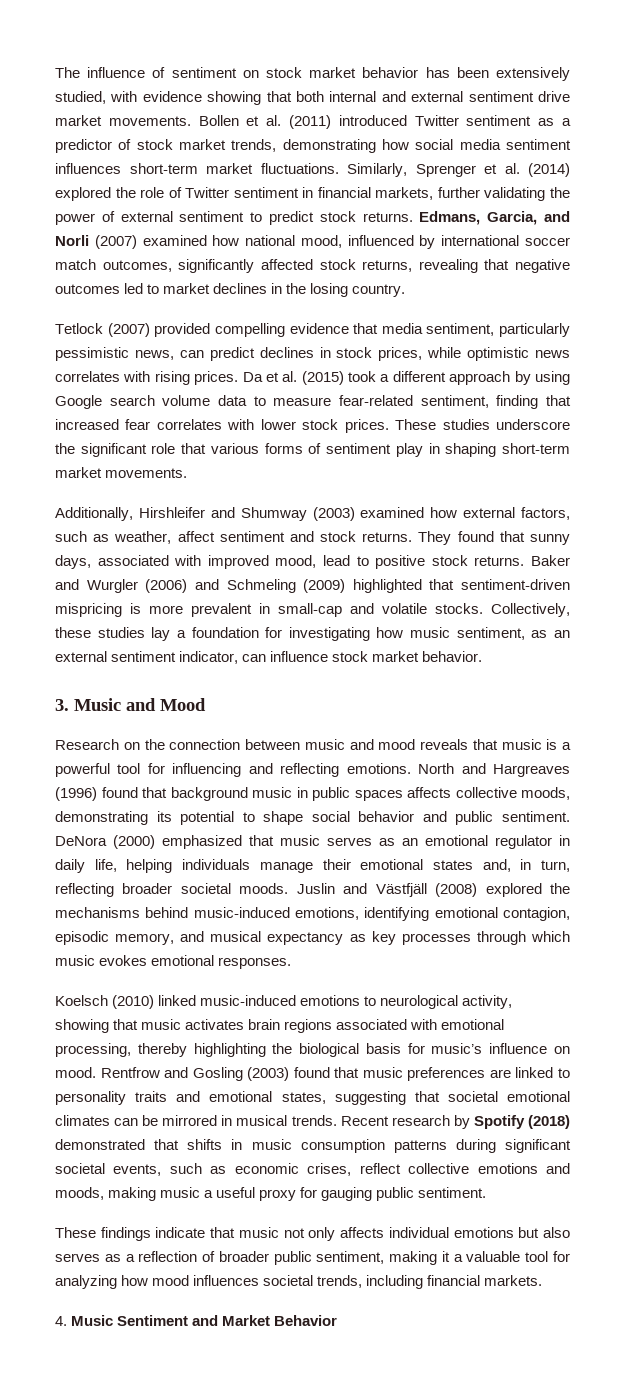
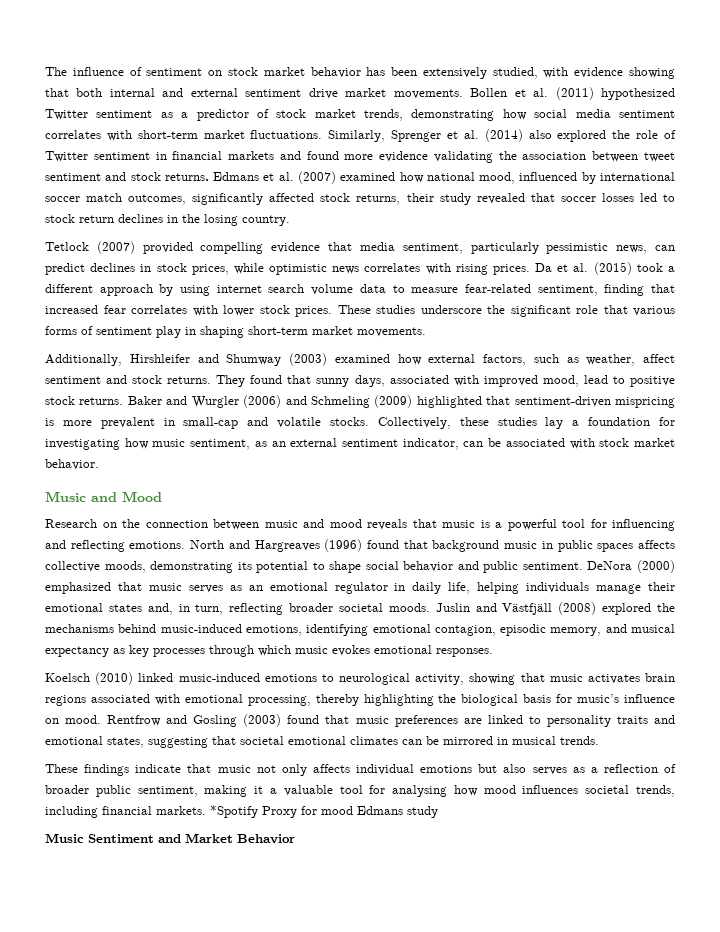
- Bollen et al. (2011) introduced Twitter sentiment as a predictor of stock market trends, demonstrating how social media sentiment influences short-term market fluctuations.
+ Bollen et al. (2011) hypothesized Twitter sentiment as a predictor of stock market trends, demonstrating how social media sentiment correlates with short-term market fluctuations.
- Similarly, Sprenger et al. (2014) explored the role of Twitter sentiment in financial markets, further validating the power of external sentiment to predict stock returns. Edmans, Garcia, and Norli (2007) examined how national mood, influenced by international soccer match outcomes, significantly affected stock returns, revealing that negative outcomes led to market declines in the losing country.
+ Similarly, Sprenger et al. (2014) also explored the role of Twitter sentiment in financial markets and found more evidence validating the association between tweet sentiment and stock returns. Edmans et al. (2007) examined how national mood, influenced by international soccer match outcomes, significantly affected stock returns, their study revealed that soccer losses led to stock return declines in the losing country.
- Da et al. (2015) took a different approach by using Google search volume data to measure fear-related sentiment, finding that increased fear correlates with lower stock prices.
+ Da et al. (2015) took a different approach by using internet search volume data to measure fear-related sentiment, finding that increased fear correlates with lower stock prices.
- Collectively, these studies lay a foundation for investigating how music sentiment, as an external sentiment indicator, can influence stock market behavior.
+ Collectively, these studies lay a foundation for investigating how music sentiment, as an external sentiment indicator, can be associated with stock market behavior.
- 3. Music and Mood
+ Music and Mood
- Recent research by Spotify (2018) demonstrated that shifts in music consumption patterns during significant societal events, such as economic crises, reflect collective emotions and moods, making music a useful proxy for gauging public sentiment.
- These findings indicate that music not only affects individual emotions but also serves as a reflection of broader public sentiment, making it a valuable tool for analyzing how mood influences societal trends, including financial markets.
- 4. Music Sentiment and Market Behavior
+ These findings indicate that music not only affects individual emotions but also serves as a reflection of broader public sentiment, making it a valuable tool for analysing how mood influences societal trends, including financial markets. *Spotify Proxy for mood Edmans study
+ Music Sentiment and Market Behavior

